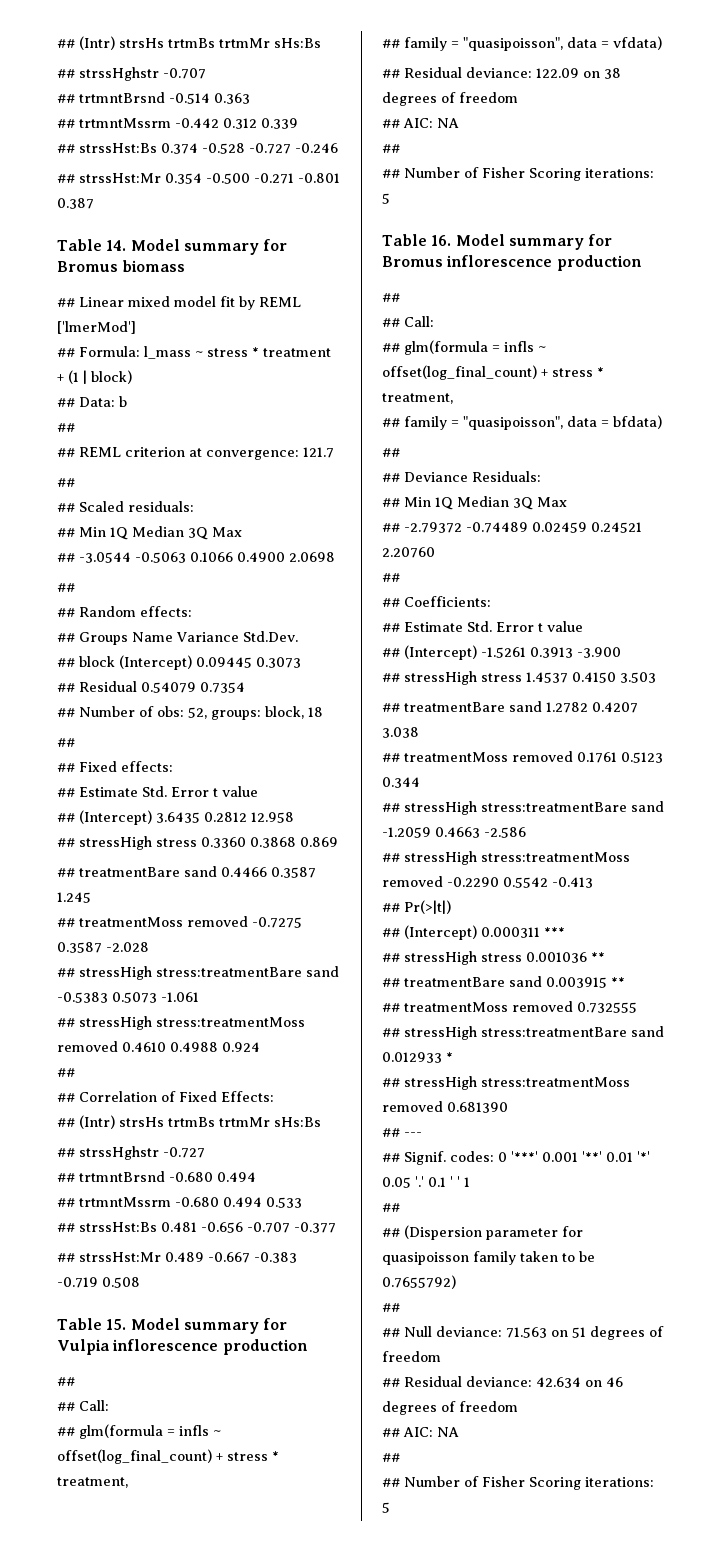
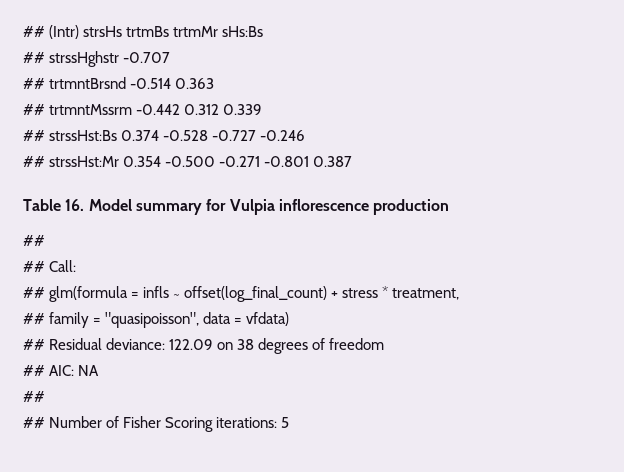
- Table 14. Model summary for Bromus biomass
- ## Linear mixed model fit by REML ['lmerMod']
- ## Formula: l_mass ~ stress * treatment + (1 | block)
- ## Data: b
- ##
- ## REML criterion at convergence: 121.7
- ##
- ## Scaled residuals:
- ## Min 1Q Median 3Q Max
- ## -3.0544 -0.5063 0.1066 0.4900 2.0698
- ##
- ## Random effects:
- ## Groups Name Variance Std.Dev.
- ## block (Intercept) 0.09445 0.3073
- ## Residual 0.54079 0.7354
- ## Number of obs: 52, groups: block, 18
- ##
- ## Fixed effects:
- ## Estimate Std. Error t value
- ## (Intercept) 3.6435 0.2812 12.958
- ## stressHigh stress 0.3360 0.3868 0.869
- ## treatmentBare sand 0.4466 0.3587 1.245
- ## treatmentMoss removed -0.7275 0.3587 -2.028
- ## stressHigh stress:treatmentBare sand -0.5383 0.5073 -1.061
- ## stressHigh stress:treatmentMoss removed 0.4610 0.4988 0.924
- ##
- ## Correlation of Fixed Effects:
- ## (Intr) strsHs trtmBs trtmMr sHs:Bs
- ## strssHghstr -0.727
- ## trtmntBrsnd -0.680 0.494
- ## trtmntMssrm -0.680 0.494 0.533
- ## strssHst:Bs 0.481 -0.656 -0.707 -0.377
- ## strssHst:Mr 0.489 -0.667 -0.383 -0.719 0.508
- Table 15. Model summary for Vulpia inflorescence production
+ Table 16. Model summary for Vulpia inflorescence production
- Table 16. Model summary for Bromus inflorescence production
- ##
- ## Call:
- ## glm(formula = infls ~ offset(log_final_count) + stress * treatment,
- ## family = "quasipoisson", data = bfdata)
- ##
- ## Deviance Residuals:
- ## Min 1Q Median 3Q Max
- ## -2.79372 -0.74489 0.02459 0.24521 2.20760
- ##
- ## Coefficients:
- ## Estimate Std. Error t value
- ## (Intercept) -1.5261 0.3913 -3.900
- ## stressHigh stress 1.4537 0.4150 3.503
- ## treatmentBare sand 1.2782 0.4207 3.038
- ## treatmentMoss removed 0.1761 0.5123 0.344
- ## stressHigh stress:treatmentBare sand -1.2059 0.4663 -2.586
- ## stressHigh stress:treatmentMoss removed -0.2290 0.5542 -0.413
- ## Pr(>|t|)
- ## (Intercept) 0.000311 ***
- ## stressHigh stress 0.001036 **
- ## treatmentBare sand 0.003915 **
- ## treatmentMoss removed 0.732555
- ## stressHigh stress:treatmentBare sand 0.012933 *
- ## stressHigh stress:treatmentMoss removed 0.681390
- ## ---
- ## Signif. codes: 0 '***' 0.001 '**' 0.01 '*' 0.05 '.' 0.1 ' ' 1
- ##
- ## (Dispersion parameter for quasipoisson family taken to be 0.7655792)
- ##
- ## Null deviance: 71.563 on 51 degrees of freedom
- ## Residual deviance: 42.634 on 46 degrees of freedom
- ## AIC: NA
- ##
- ## Number of Fisher Scoring iterations: 5

